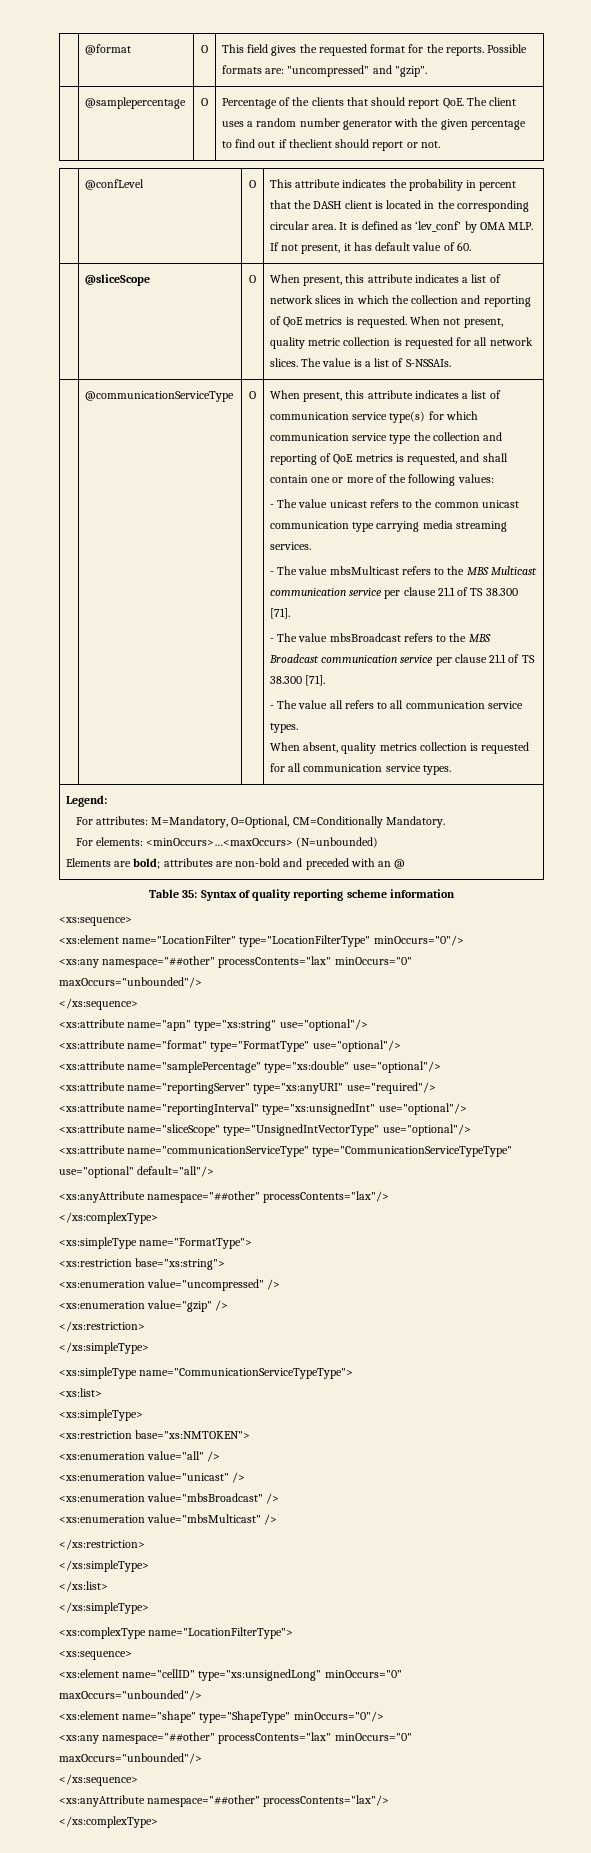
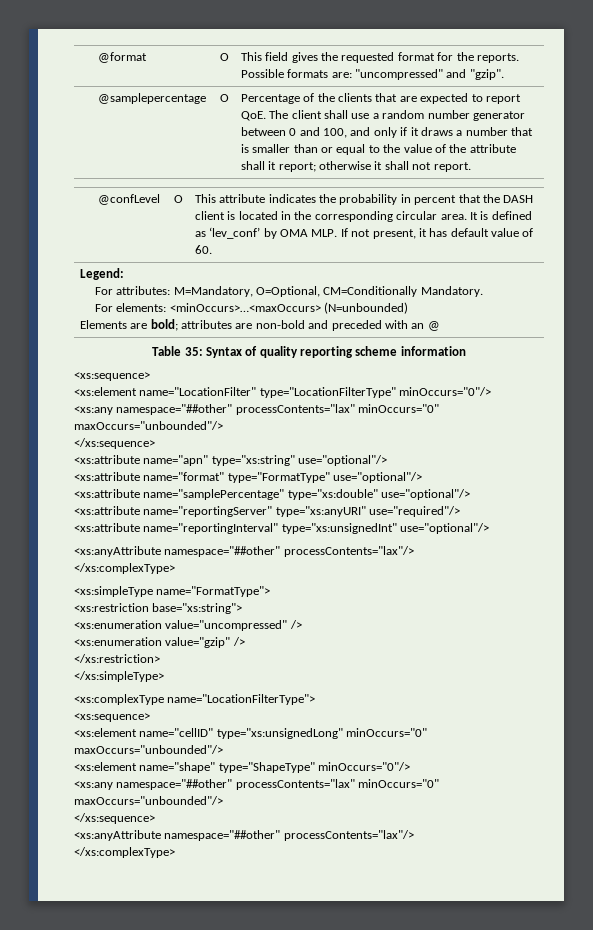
- Percentage of the clients that should report QoE. The client uses a random number generator with the given percentage to find out if theclient should report or not.
+ Percentage of the clients that are expected to report QoE. The client shall use a random number generator between 0 and 100, and only if it draws a number that is smaller than or equal to the value of the attribute shall it report; otherwise it shall not report.
- @sliceScope | O | When present, this attribute indicates a list of network slices in which the collection and reporting of QoE metrics is requested. When not present, quality metric collection is requested for all network slices. The value is a list of S-NSSAIs.
- | @communicationServiceType | O | When present, this attribute indicates a list of communication service type(s) for which communication service type the collection and reporting of QoE metrics is requested, and shall contain one or more of the following values:
- - The value unicast refers to the common unicast communication type carrying media streaming services.
- - The value mbsMulticast refers to the MBS Multicast communication service per clause 21.1 of TS 38.300 [71].
- - The value mbsBroadcast refers to the MBS Broadcast communication service per clause 21.1 of TS 38.300 [71].
- - The value all refers to all communication service types.
- When absent, quality metrics collection is requested for all communication service types.
- <xs:attribute name="sliceScope" type="UnsignedIntVectorType" use="optional"/>
- <xs:attribute name="communicationServiceType" type="CommunicationServiceTypeType" use="optional" default="all"/>
- <xs:simpleType name="CommunicationServiceTypeType">
- <xs:list>
- <xs:simpleType>
- <xs:restriction base="xs:NMTOKEN">
- <xs:enumeration value="all" />
- <xs:enumeration value="unicast" />
- <xs:enumeration value="mbsBroadcast" />
- <xs:enumeration value="mbsMulticast" />
- </xs:restriction>
- </xs:simpleType>
- </xs:list>
- </xs:simpleType>

